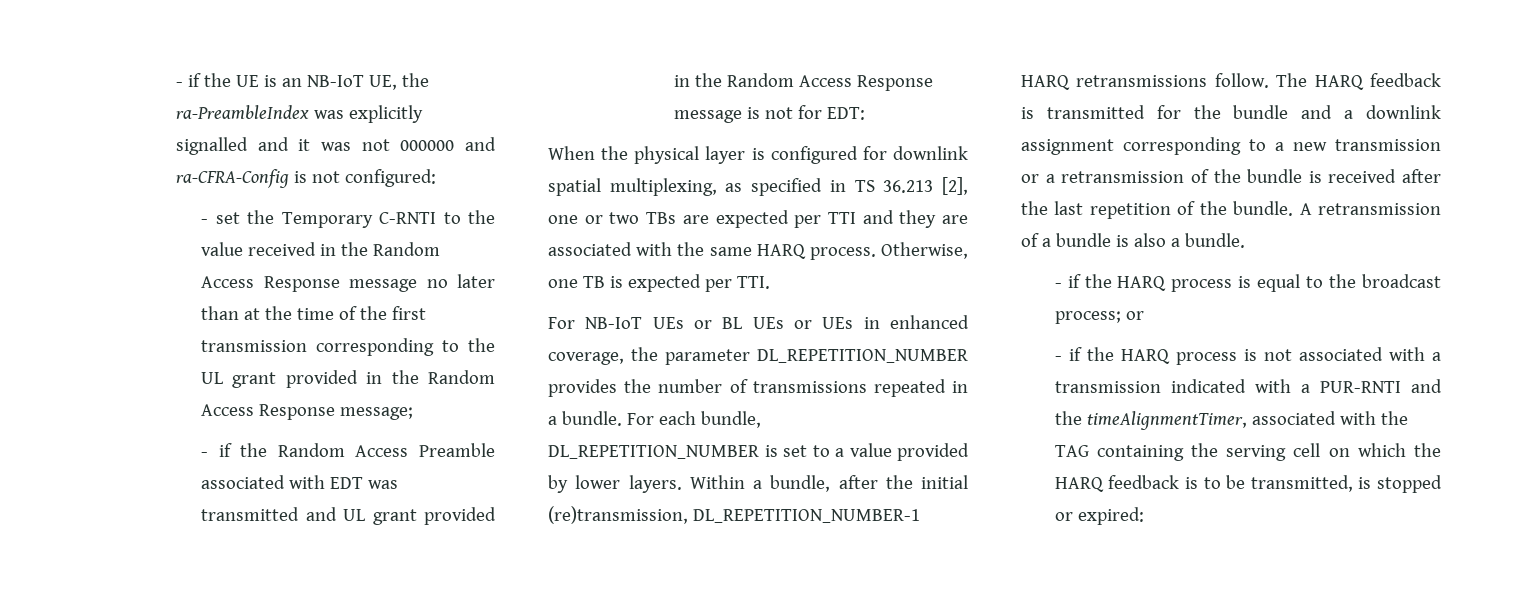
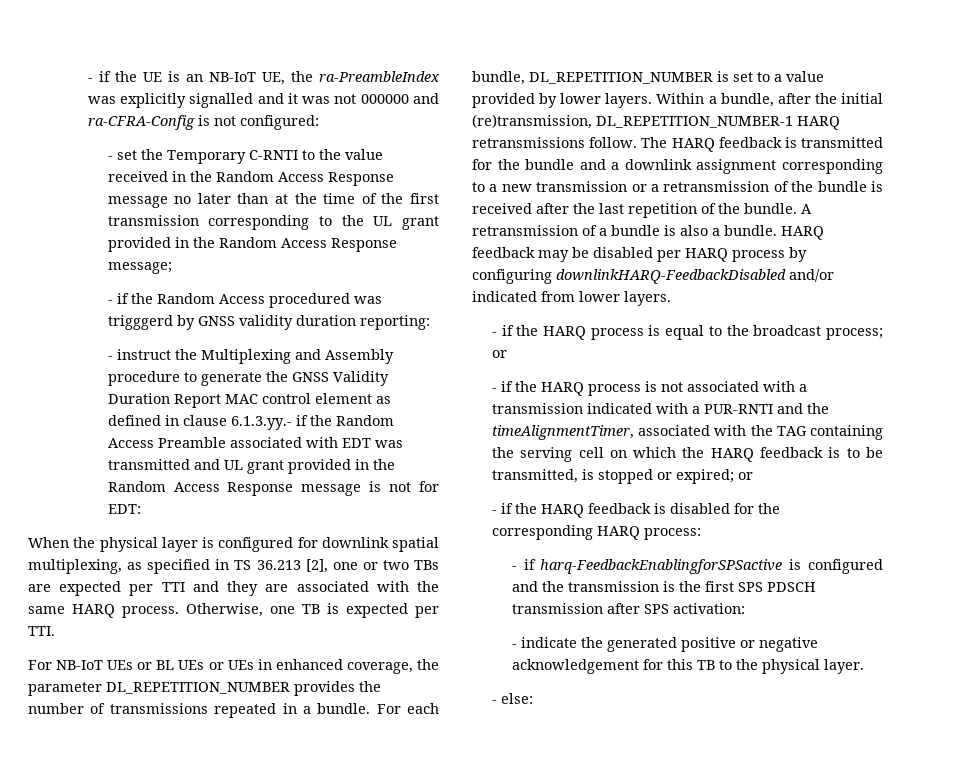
- - if the Random Access Preamble associated with EDT was transmitted and UL grant provided in the Random Access Response message is not for EDT:
+ - if the Random Access procedured was trigggerd by GNSS validity duration reporting:
+ - instruct the Multiplexing and Assembly procedure to generate the GNSS Validity Duration Report MAC control element as defined in clause 6.1.3.yy.- if the Random Access Preamble associated with EDT was transmitted and UL grant provided in the Random Access Response message is not for EDT:
+ HARQ feedback may be disabled per HARQ process by configuring downlinkHARQ-FeedbackDisabled and/or indicated from lower layers.
- - if the HARQ process is not associated with a transmission indicated with a PUR-RNTI and the timeAlignmentTimer, associated with the TAG containing the serving cell on which the HARQ feedback is to be transmitted, is stopped or expired:
+ - if the HARQ process is not associated with a transmission indicated with a PUR-RNTI and the timeAlignmentTimer, associated with the TAG containing the serving cell on which the HARQ feedback is to be transmitted, is stopped or expired; or
+ - if the HARQ feedback is disabled for the corresponding HARQ process:
+ - if harq-FeedbackEnablingforSPSactive is configured and the transmission is the first SPS PDSCH transmission after SPS activation:
+ - indicate the generated positive or negative acknowledgement for this TB to the physical layer.
+ - else:

